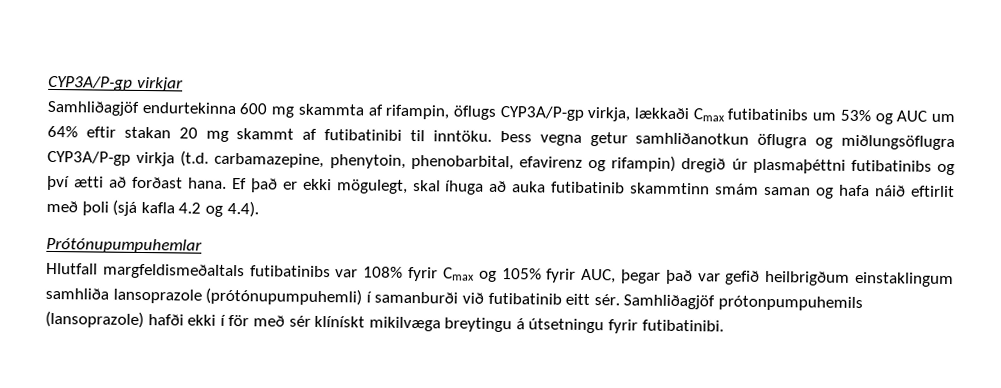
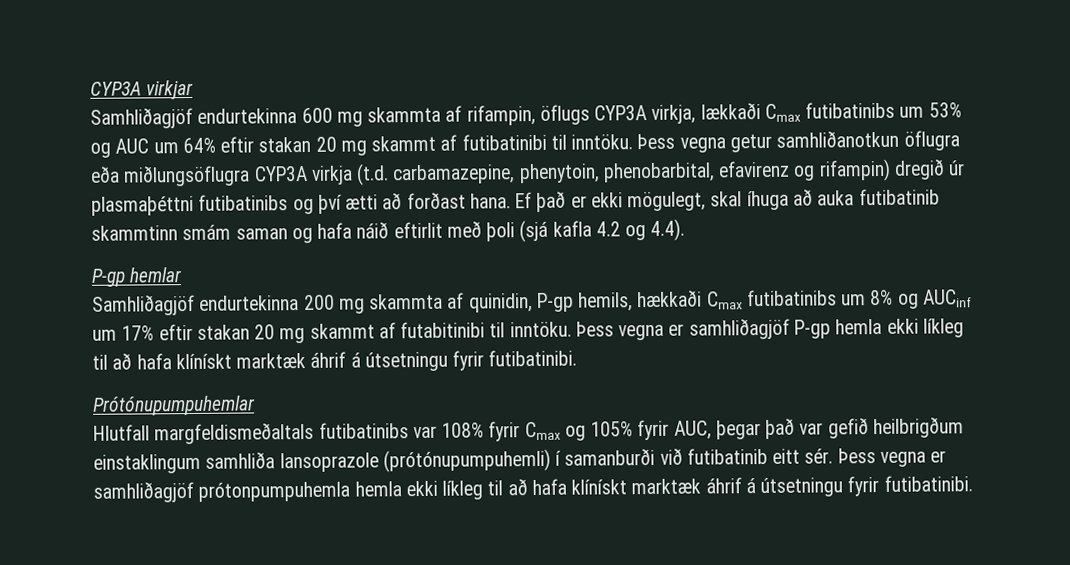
- CYP3A/P-gp virkjar
+ CYP3A virkjar
- Samhliðagjöf endurtekinna 600 mg skammta af rifampin, öflugs CYP3A/P-gp virkja, lækkaði Cmax futibatinibs um 53% og AUC um 64% eftir stakan 20 mg skammt af futibatinibi til inntöku.
+ Samhliðagjöf endurtekinna 600 mg skammta af rifampin, öflugs CYP3A virkja, lækkaði Cmax futibatinibs um 53% og AUC um 64% eftir stakan 20 mg skammt af futibatinibi til inntöku.
- Þess vegna getur samhliðanotkun öflugra og miðlungsöflugra CYP3A/P-gp virkja (t.d. carbamazepine, phenytoin, phenobarbital, efavirenz og rifampin) dregið úr plasmaþéttni futibatinibs og því ætti að forðast hana.
+ Þess vegna getur samhliðanotkun öflugra eða miðlungsöflugra CYP3A virkja (t.d. carbamazepine, phenytoin, phenobarbital, efavirenz og rifampin) dregið úr plasmaþéttni futibatinibs og því ætti að forðast hana.
+ P-gp hemlar
+ Samhliðagjöf endurtekinna 200 mg skammta af quinidin, P-gp hemils, hækkaði Cmax futibatinibs um 8% og AUCinf um 17% eftir stakan 20 mg skammt af futabitinibi til inntöku. Þess vegna er samhliðagjöf P-gp hemla ekki líkleg til að hafa klínískt marktæk áhrif á útsetningu fyrir futibatinibi.
- Samhliðagjöf prótonpumpuhemils (lansoprazole) hafði ekki í för með sér klínískt mikilvæga breytingu á útsetningu fyrir futibatinibi.
+ Þess vegna er samhliðagjöf prótonpumpuhemla hemla ekki líkleg til að hafa klínískt marktæk áhrif á útsetningu fyrir futibatinibi.

